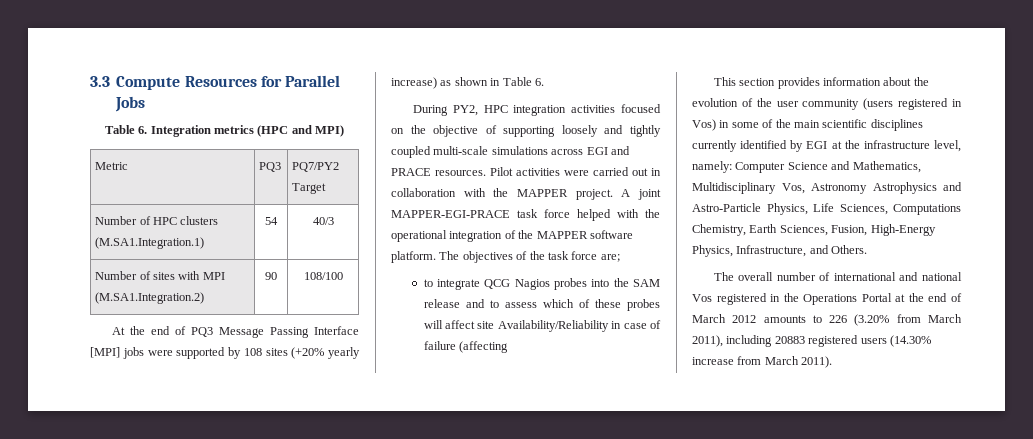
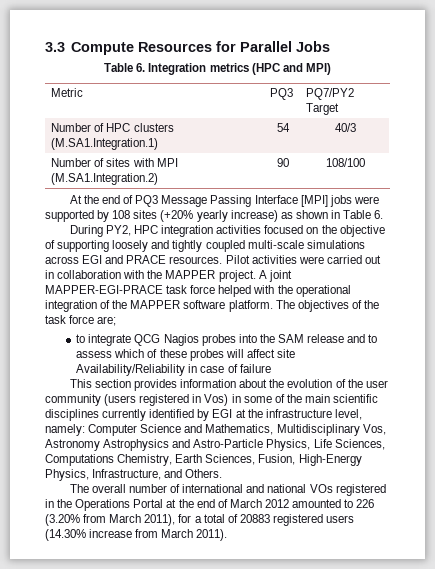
- to integrate QCG Nagios probes into the SAM release and to assess which of these probes will affect site Availability/Reliability in case of failure (affecting
+ to integrate QCG Nagios probes into the SAM release and to assess which of these probes will affect site Availability/Reliability in case of failure
- The overall number of international and national Vos registered in the Operations Portal at the end of March 2012 amounts to 226 (3.20% from March 2011), including 20883 registered users (14.30% increase from March 2011).
+ The overall number of international and national VOs registered in the Operations Portal at the end of March 2012 amounted to 226 (3.20% from March 2011), for a total of 20883 registered users (14.30% increase from March 2011).

